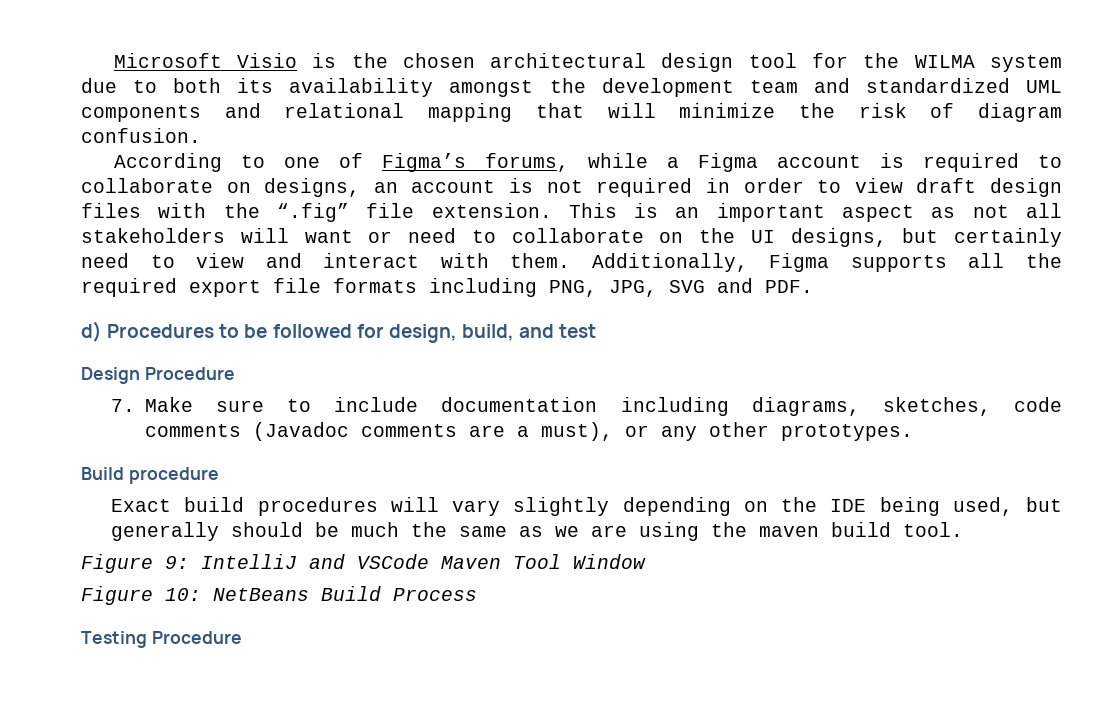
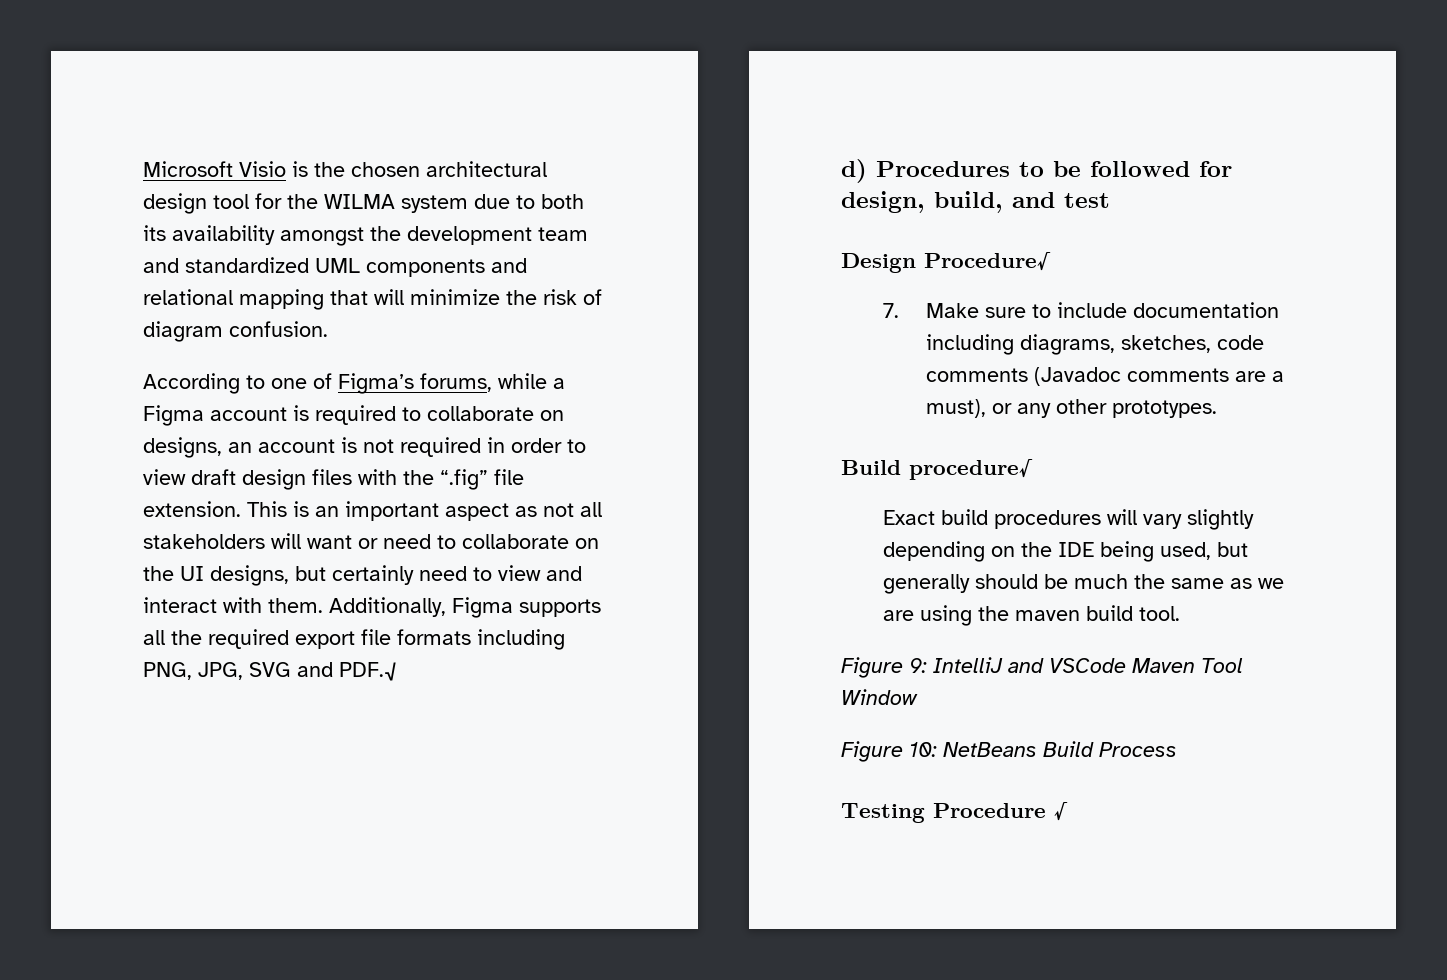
- Additionally, Figma supports all the required export file formats including PNG, JPG, SVG and PDF.
+ Additionally, Figma supports all the required export file formats including PNG, JPG, SVG and PDF.√
- Design Procedure
+ Design Procedure√
- Build procedure
+ Build procedure√
- Testing Procedure
+ Testing Procedure √

